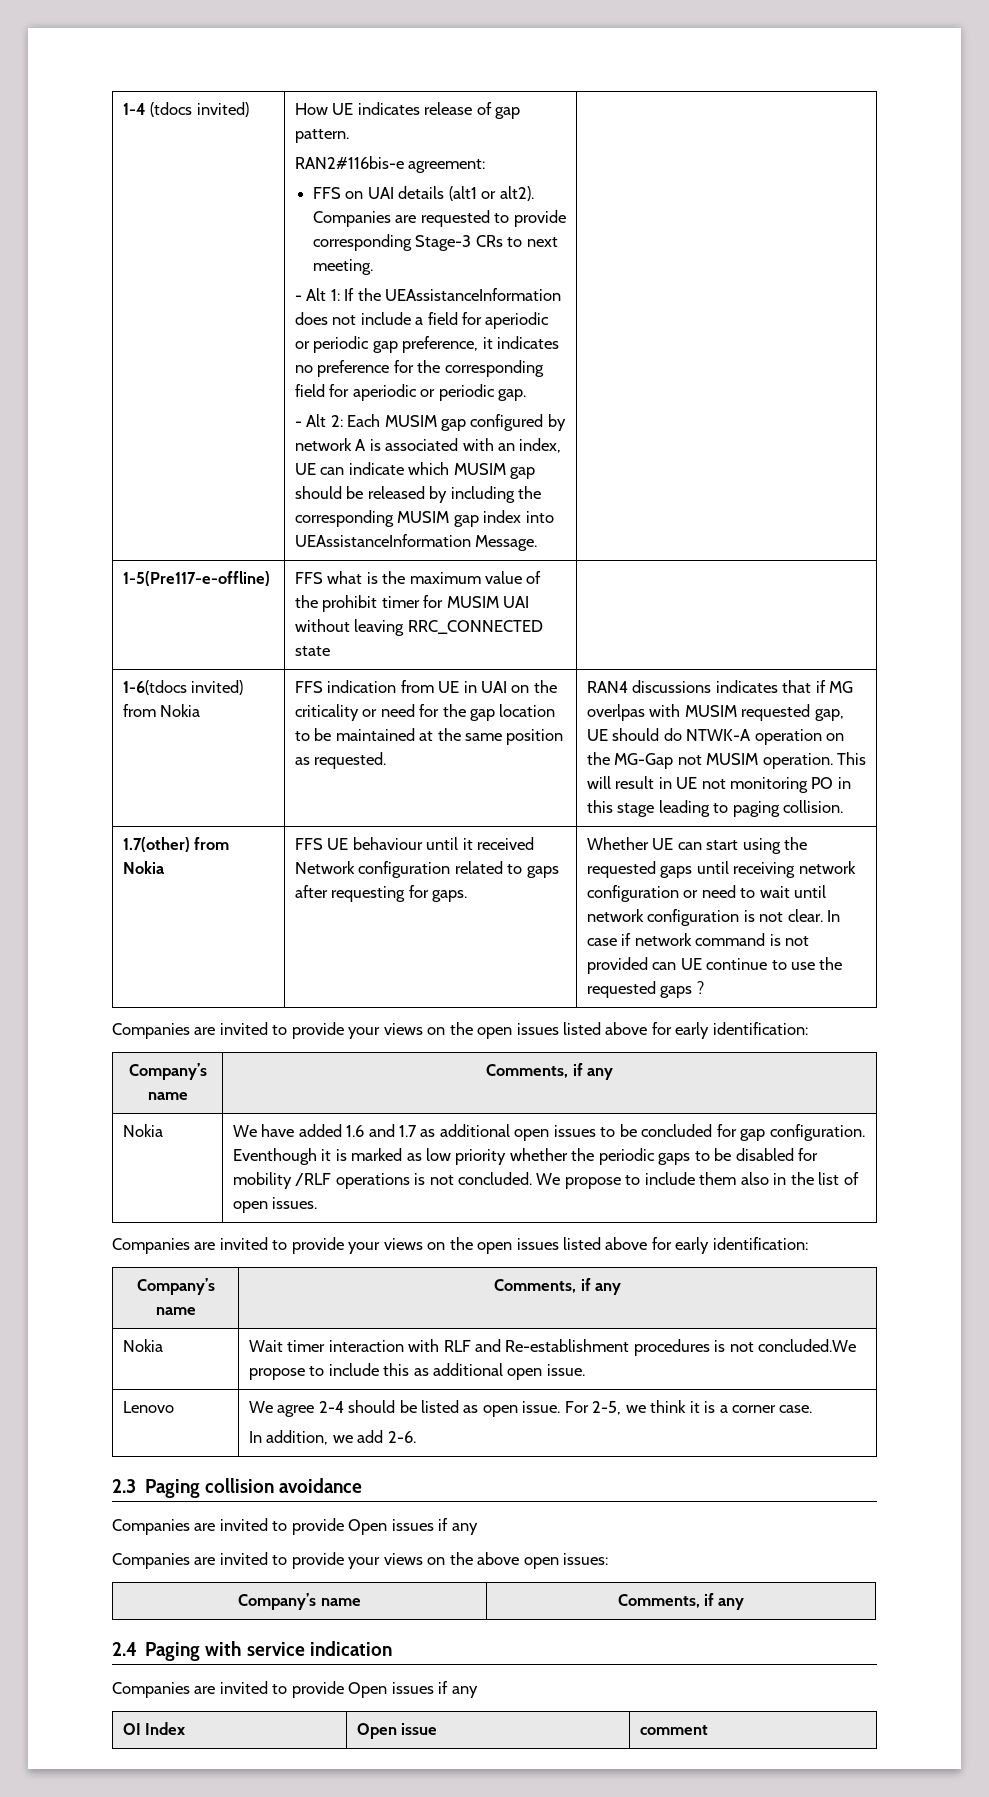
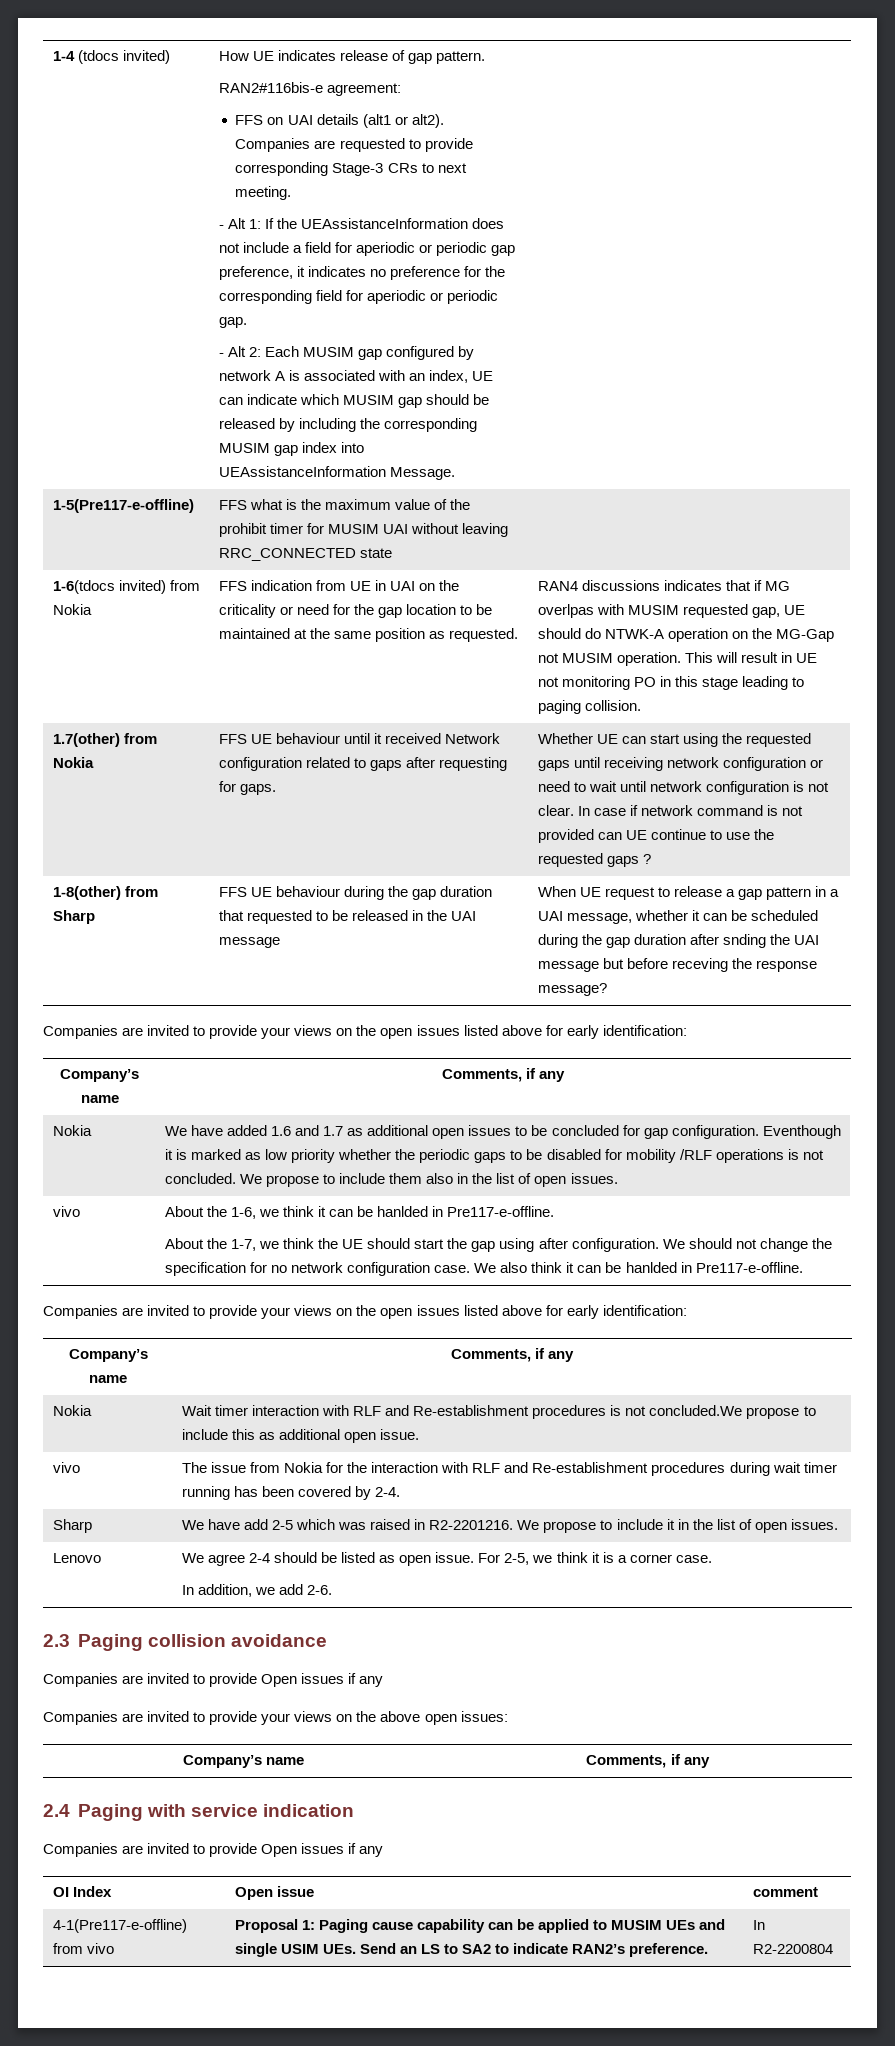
+ 1-8(other) from Sharp | FFS UE behaviour during the gap duration that requested to be released in the UAI message | When UE request to release a gap pattern in a UAI message, whether it can be scheduled during the gap duration after snding the UAI message but before receving the response message?
+ vivo | About the 1-6, we think it can be hanlded in Pre117-e-offline.
+ About the 1-7, we think the UE should start the gap using after configuration. We should not change the specification for no network configuration case. We also think it can be hanlded in Pre117-e-offline.
+ vivo | The issue from Nokia for the interaction with RLF and Re-establishment procedures during wait timer running has been covered by 2-4.
+ Sharp | We have add 2-5 which was raised in R2-2201216. We propose to include it in the list of open issues.
+ 4-1(Pre117-e-offline) from vivo | Proposal 1: Paging cause capability can be applied to MUSIM UEs and single USIM UEs. Send an LS to SA2 to indicate RAN2’s preference. | In R2-2200804

